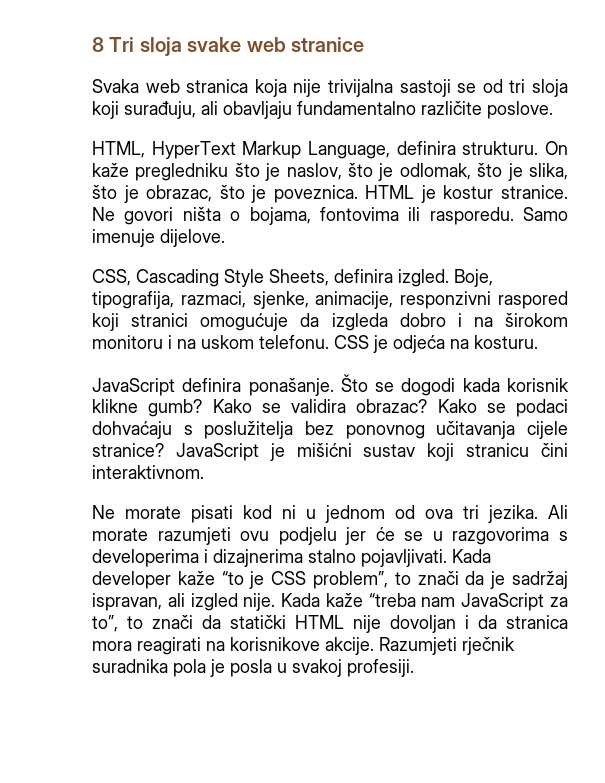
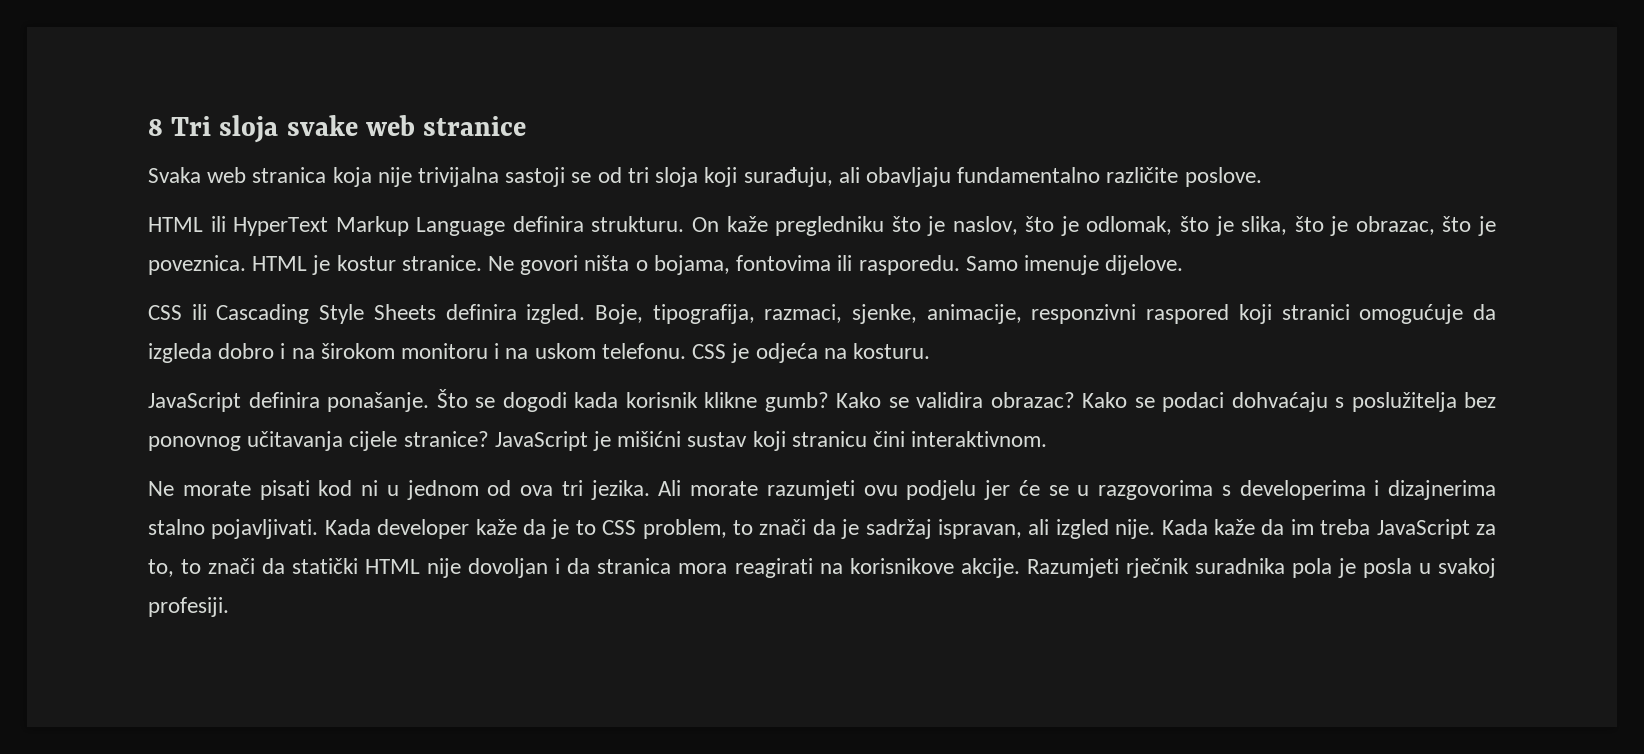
- HTML, HyperText Markup Language, definira strukturu.
+ HTML ili HyperText Markup Language definira strukturu.
- CSS, Cascading Style Sheets, definira izgled.
+ CSS ili Cascading Style Sheets definira izgled.
- Kada developer kaže “to je CSS problem”, to znači da je sadržaj ispravan, ali izgled nije.
+ Kada developer kaže da je to CSS problem, to znači da je sadržaj ispravan, ali izgled nije.
- Kada kaže “treba nam JavaScript za to”, to znači da statički HTML nije dovoljan i da stranica mora reagirati na korisnikove akcije.
+ Kada kaže da im treba JavaScript za to, to znači da statički HTML nije dovoljan i da stranica mora reagirati na korisnikove akcije.

